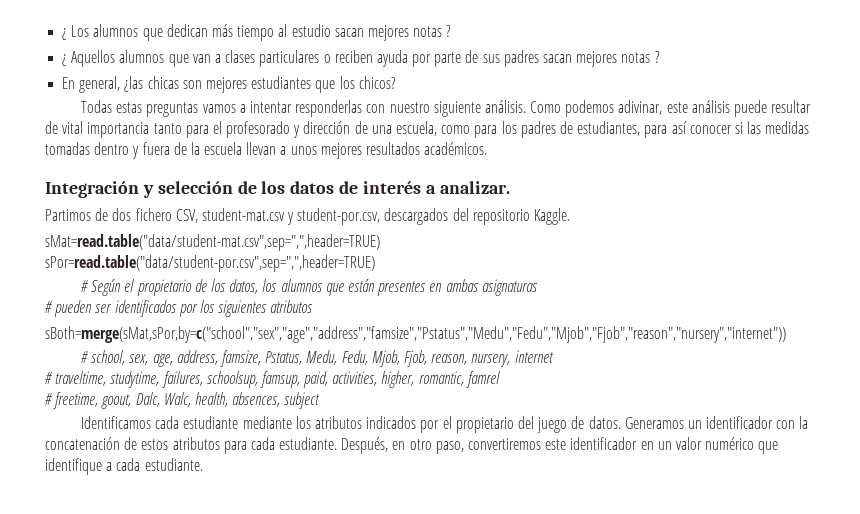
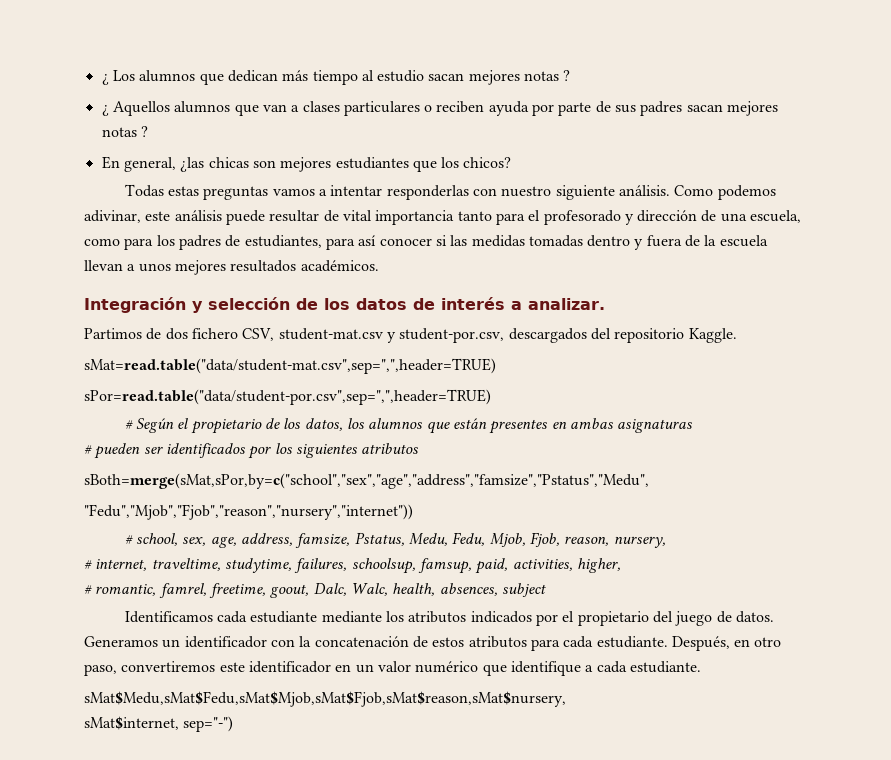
- sBoth=merge(sMat,sPor,by=c("school","sex","age","address","famsize","Pstatus","Medu","Fedu","Mjob","Fjob","reason","nursery","internet"))
+ sBoth=merge(sMat,sPor,by=c("school","sex","age","address","famsize","Pstatus","Medu",
+ "Fedu","Mjob","Fjob","reason","nursery","internet"))
- # school, sex, age, address, famsize, Pstatus, Medu, Fedu, Mjob, Fjob, reason, nursery, internet
- # traveltime, studytime, failures, schoolsup, famsup, paid, activities, higher, romantic, famrel
- # freetime, goout, Dalc, Walc, health, absences, subject
+ # school, sex, age, address, famsize, Pstatus, Medu, Fedu, Mjob, Fjob, reason, nursery,
+ # internet, traveltime, studytime, failures, schoolsup, famsup, paid, activities, higher,
+ # romantic, famrel, freetime, goout, Dalc, Walc, health, absences, subject
+ sMat$Medu,sMat$Fedu,sMat$Mjob,sMat$Fjob,sMat$reason,sMat$nursery,
+ sMat$internet, sep="-")

